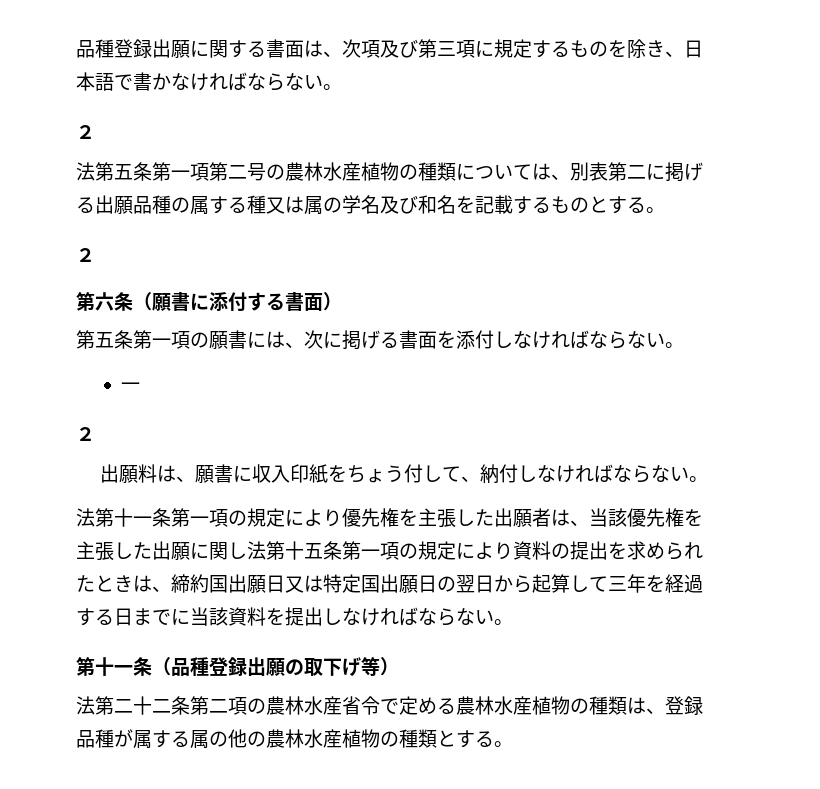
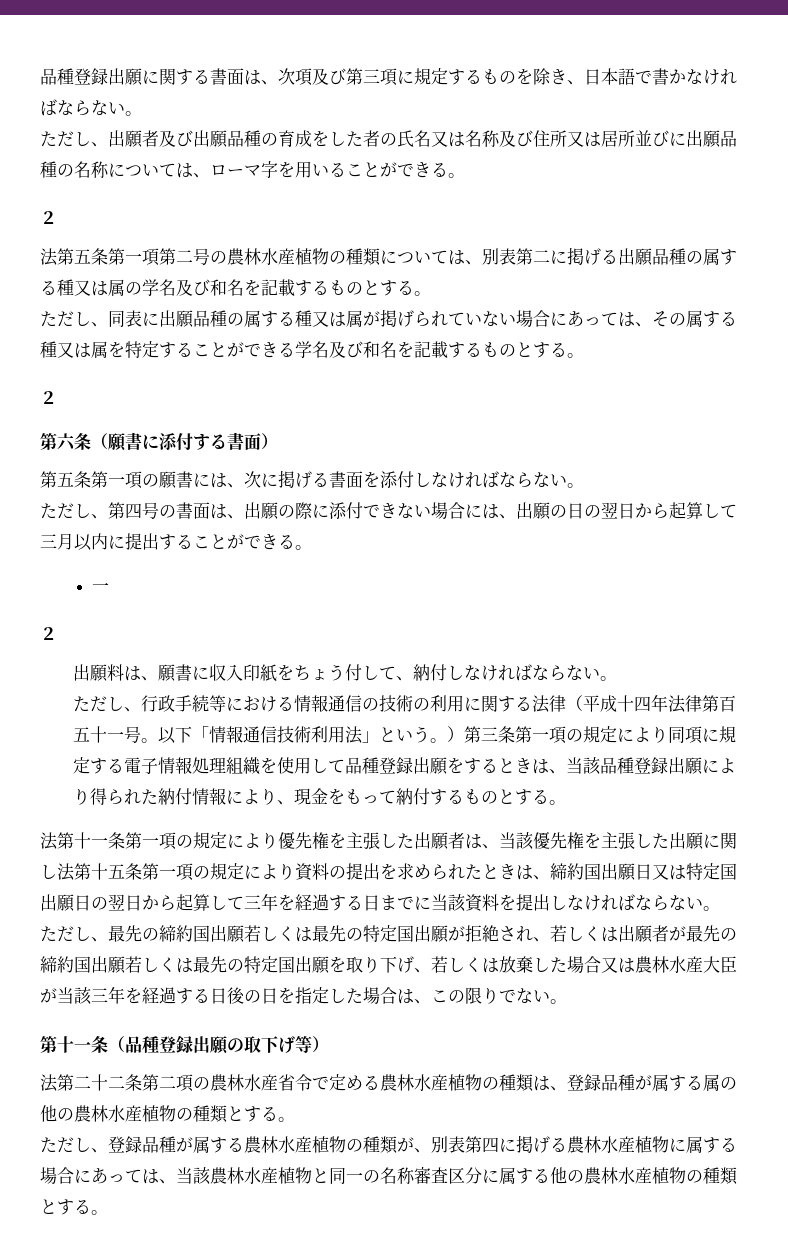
+ ただし、出願者及び出願品種の育成をした者の氏名又は名称及び住所又は居所並びに出願品種の名称については、ローマ字を用いることができる。
+ ただし、同表に出願品種の属する種又は属が掲げられていない場合にあっては、その属する種又は属を特定することができる学名及び和名を記載するものとする。
+ ただし、第四号の書面は、出願の際に添付できない場合には、出願の日の翌日から起算して三月以内に提出することができる。
+ ただし、行政手続等における情報通信の技術の利用に関する法律（平成十四年法律第百五十一号。以下「情報通信技術利用法」という。）第三条第一項の規定により同項に規定する電子情報処理組織を使用して品種登録出願をするときは、当該品種登録出願により得られた納付情報により、現金をもって納付するものとする。
+ ただし、最先の締約国出願若しくは最先の特定国出願が拒絶され、若しくは出願者が最先の締約国出願若しくは最先の特定国出願を取り下げ、若しくは放棄した場合又は農林水産大臣が当該三年を経過する日後の日を指定した場合は、この限りでない。
+ ただし、登録品種が属する農林水産植物の種類が、別表第四に掲げる農林水産植物に属する場合にあっては、当該農林水産植物と同一の名称審査区分に属する他の農林水産植物の種類とする。

